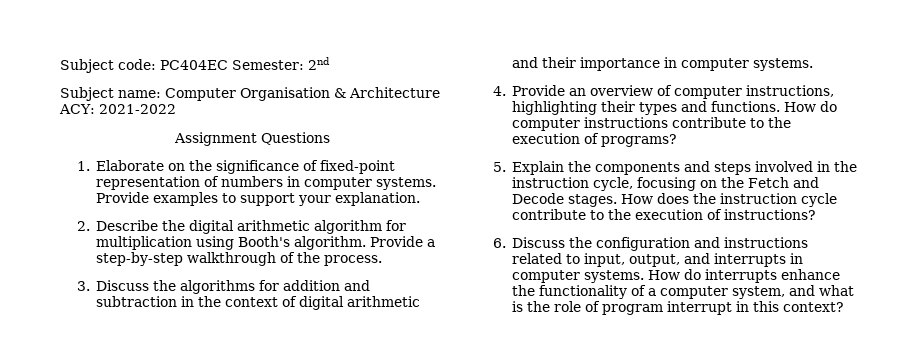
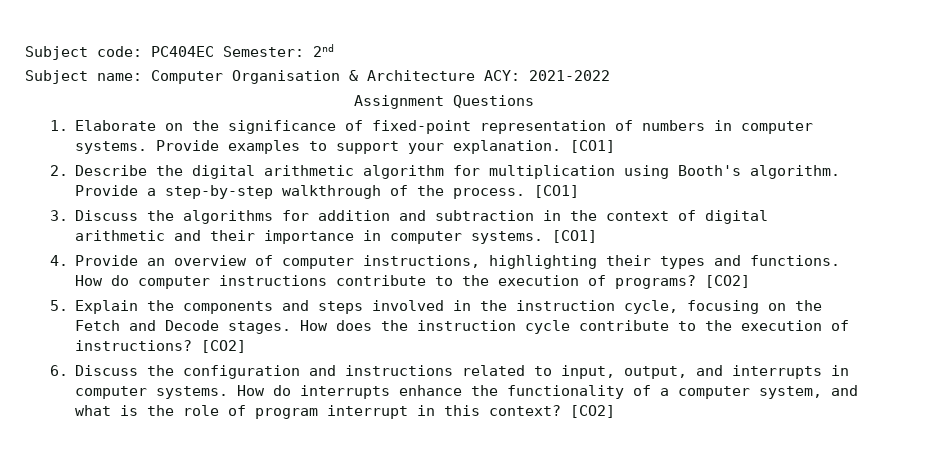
- Provide examples to support your explanation.
+ Provide examples to support your explanation. [CO1]
- Provide a step-by-step walkthrough of the process.
+ Provide a step-by-step walkthrough of the process. [CO1]
- 3. Discuss the algorithms for addition and subtraction in the context of digital arithmetic and their importance in computer systems.
+ 3. Discuss the algorithms for addition and subtraction in the context of digital arithmetic and their importance in computer systems. [CO1]
- How do computer instructions contribute to the execution of programs?
+ How do computer instructions contribute to the execution of programs? [CO2]
- How does the instruction cycle contribute to the execution of instructions?
+ How does the instruction cycle contribute to the execution of instructions? [CO2]
- How do interrupts enhance the functionality of a computer system, and what is the role of program interrupt in this context?
+ How do interrupts enhance the functionality of a computer system, and what is the role of program interrupt in this context? [CO2]

